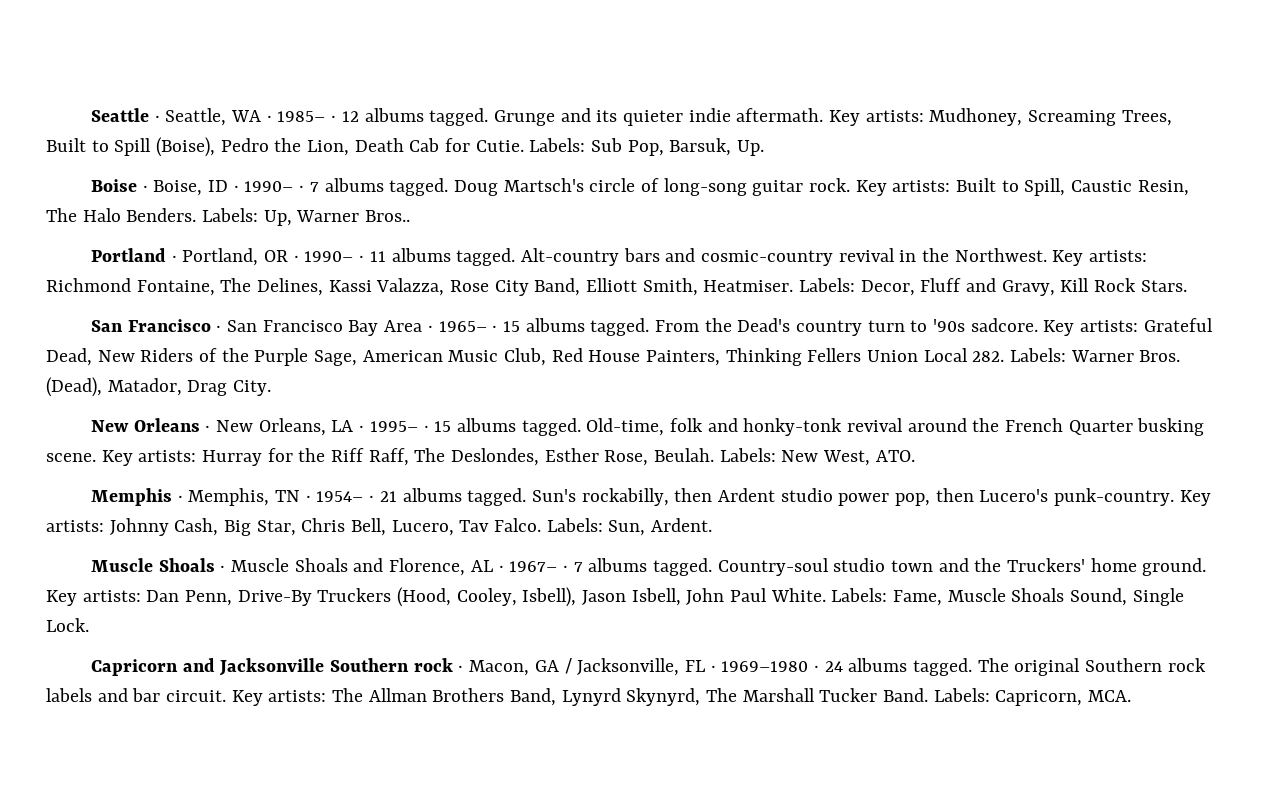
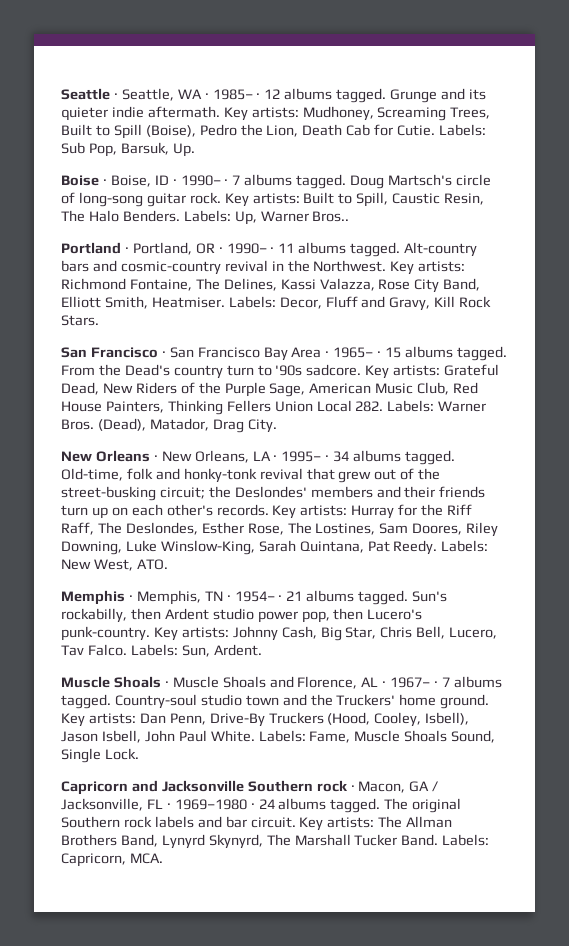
- New Orleans · New Orleans, LA · 1995– · 15 albums tagged.
+ New Orleans · New Orleans, LA · 1995– · 34 albums tagged.
- Old-time, folk and honky-tonk revival around the French Quarter busking scene.
+ Old-time, folk and honky-tonk revival that grew out of the street-busking circuit; the Deslondes' members and their friends turn up on each other's records.
- Key artists: Hurray for the Riff Raff, The Deslondes, Esther Rose, Beulah.
+ Key artists: Hurray for the Riff Raff, The Deslondes, Esther Rose, The Lostines, Sam Doores, Riley Downing, Luke Winslow-King, Sarah Quintana, Pat Reedy.

